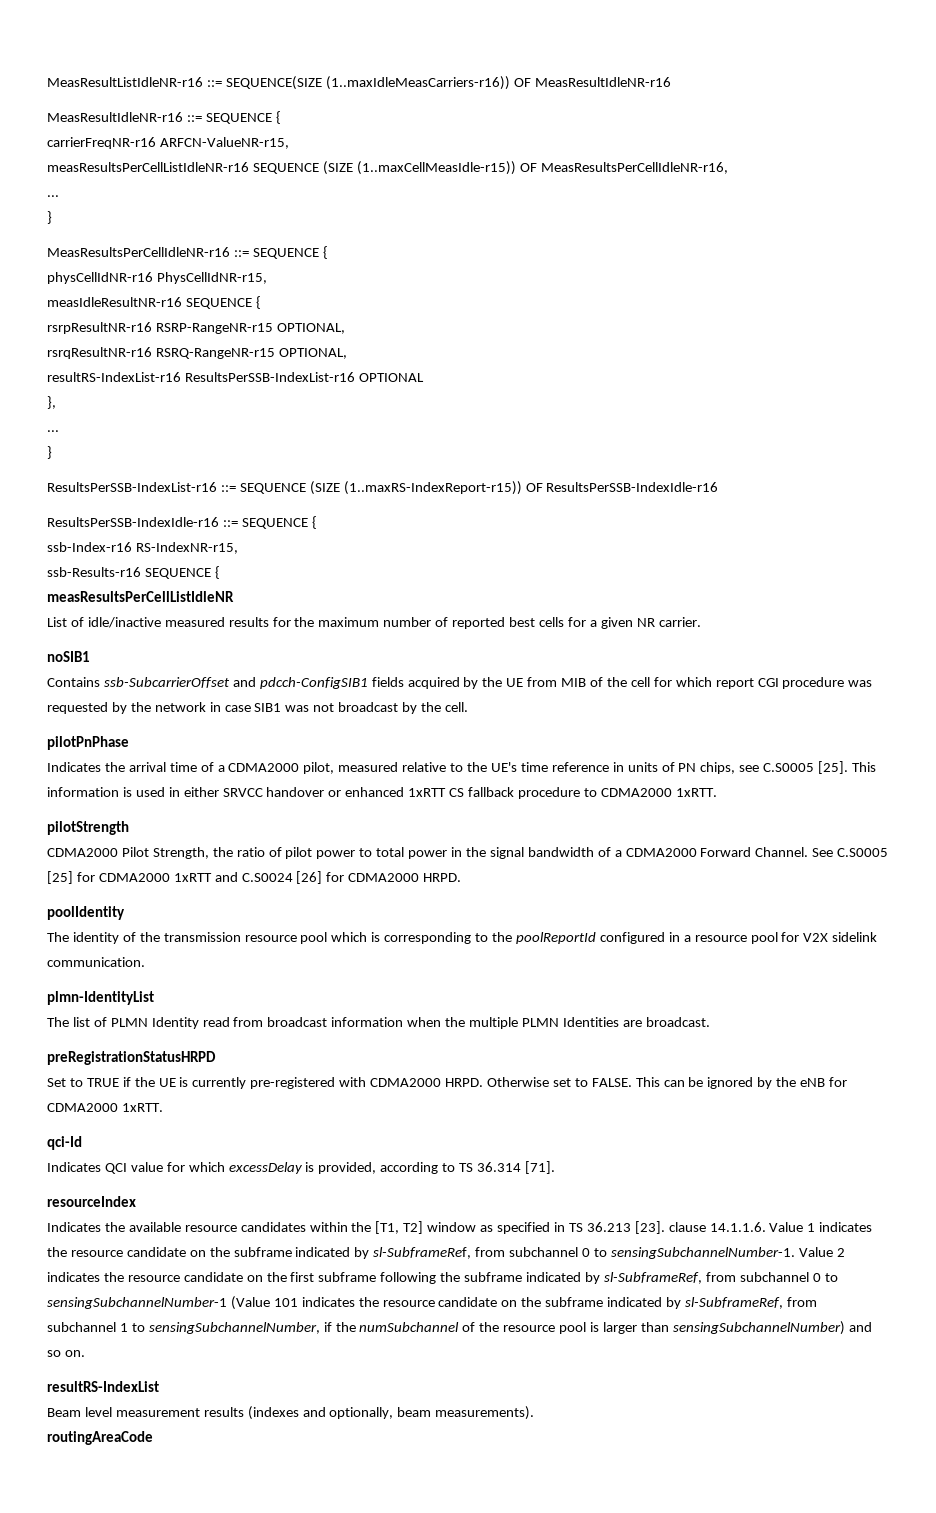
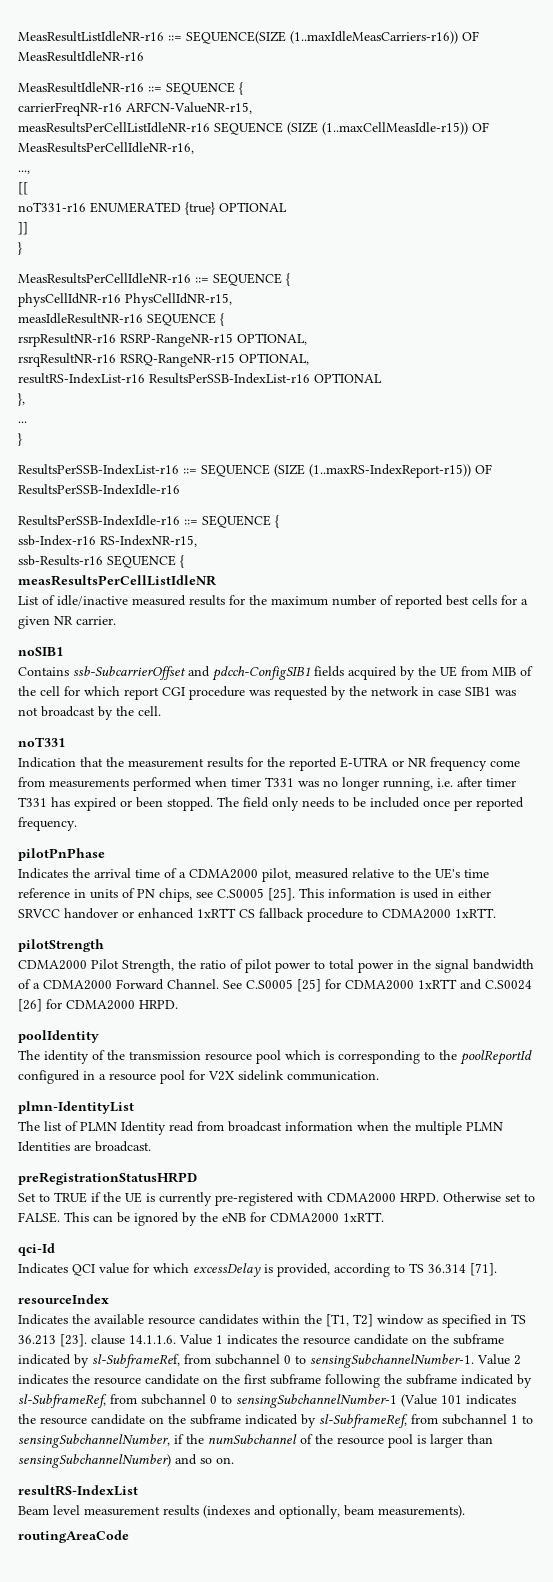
  measResultsPerCellListIdleNR-r16 SEQUENCE (SIZE (1..maxCellMeasIdle-r15)) OF MeasResultsPerCellIdleNR-r16,
- ...
+ ...,
+ [[
+ noT331-r16 ENUMERATED {true} OPTIONAL
+ ]]
+ noT331
+ Indication that the measurement results for the reported E-UTRA or NR frequency come from measurements performed when timer T331 was no longer running, i.e. after timer T331 has expired or been stopped. The field only needs to be included once per reported frequency.

